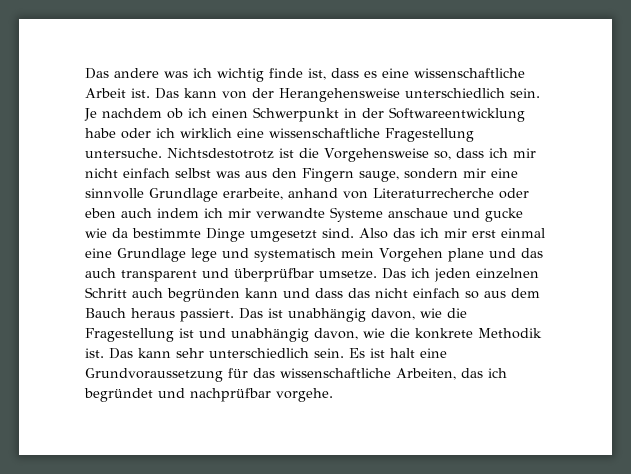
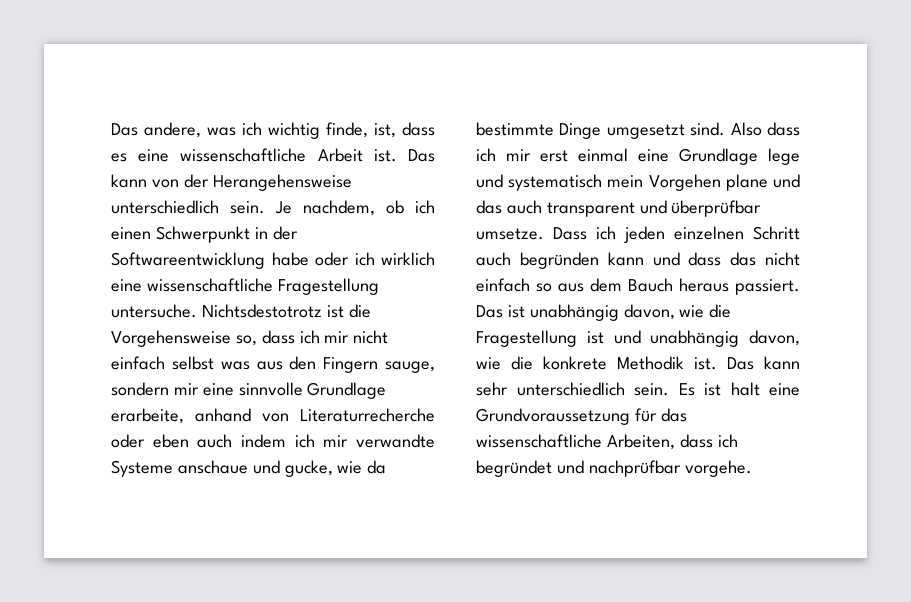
- Das andere was ich wichtig finde ist, dass es eine wissenschaftliche Arbeit ist.
+ Das andere, was ich wichtig finde, ist, dass es eine wissenschaftliche Arbeit ist.
- Je nachdem ob ich einen Schwerpunkt in der Softwareentwicklung habe oder ich wirklich eine wissenschaftliche Fragestellung untersuche.
+ Je nachdem, ob ich einen Schwerpunkt in der Softwareentwicklung habe oder ich wirklich eine wissenschaftliche Fragestellung untersuche.
- Nichtsdestotrotz ist die Vorgehensweise so, dass ich mir nicht einfach selbst was aus den Fingern sauge, sondern mir eine sinnvolle Grundlage erarbeite, anhand von Literaturrecherche oder eben auch indem ich mir verwandte Systeme anschaue und gucke wie da bestimmte Dinge umgesetzt sind.
+ Nichtsdestotrotz ist die Vorgehensweise so, dass ich mir nicht einfach selbst was aus den Fingern sauge, sondern mir eine sinnvolle Grundlage erarbeite, anhand von Literaturrecherche oder eben auch indem ich mir verwandte Systeme anschaue und gucke, wie da bestimmte Dinge umgesetzt sind.
- Also das ich mir erst einmal eine Grundlage lege und systematisch mein Vorgehen plane und das auch transparent und überprüfbar umsetze.
+ Also dass ich mir erst einmal eine Grundlage lege und systematisch mein Vorgehen plane und das auch transparent und überprüfbar umsetze.
- Das ich jeden einzelnen Schritt auch begründen kann und dass das nicht einfach so aus dem Bauch heraus passiert.
+ Dass ich jeden einzelnen Schritt auch begründen kann und dass das nicht einfach so aus dem Bauch heraus passiert.
- Es ist halt eine Grundvoraussetzung für das wissenschaftliche Arbeiten, das ich begründet und nachprüfbar vorgehe.
+ Es ist halt eine Grundvoraussetzung für das wissenschaftliche Arbeiten, dass ich begründet und nachprüfbar vorgehe.

